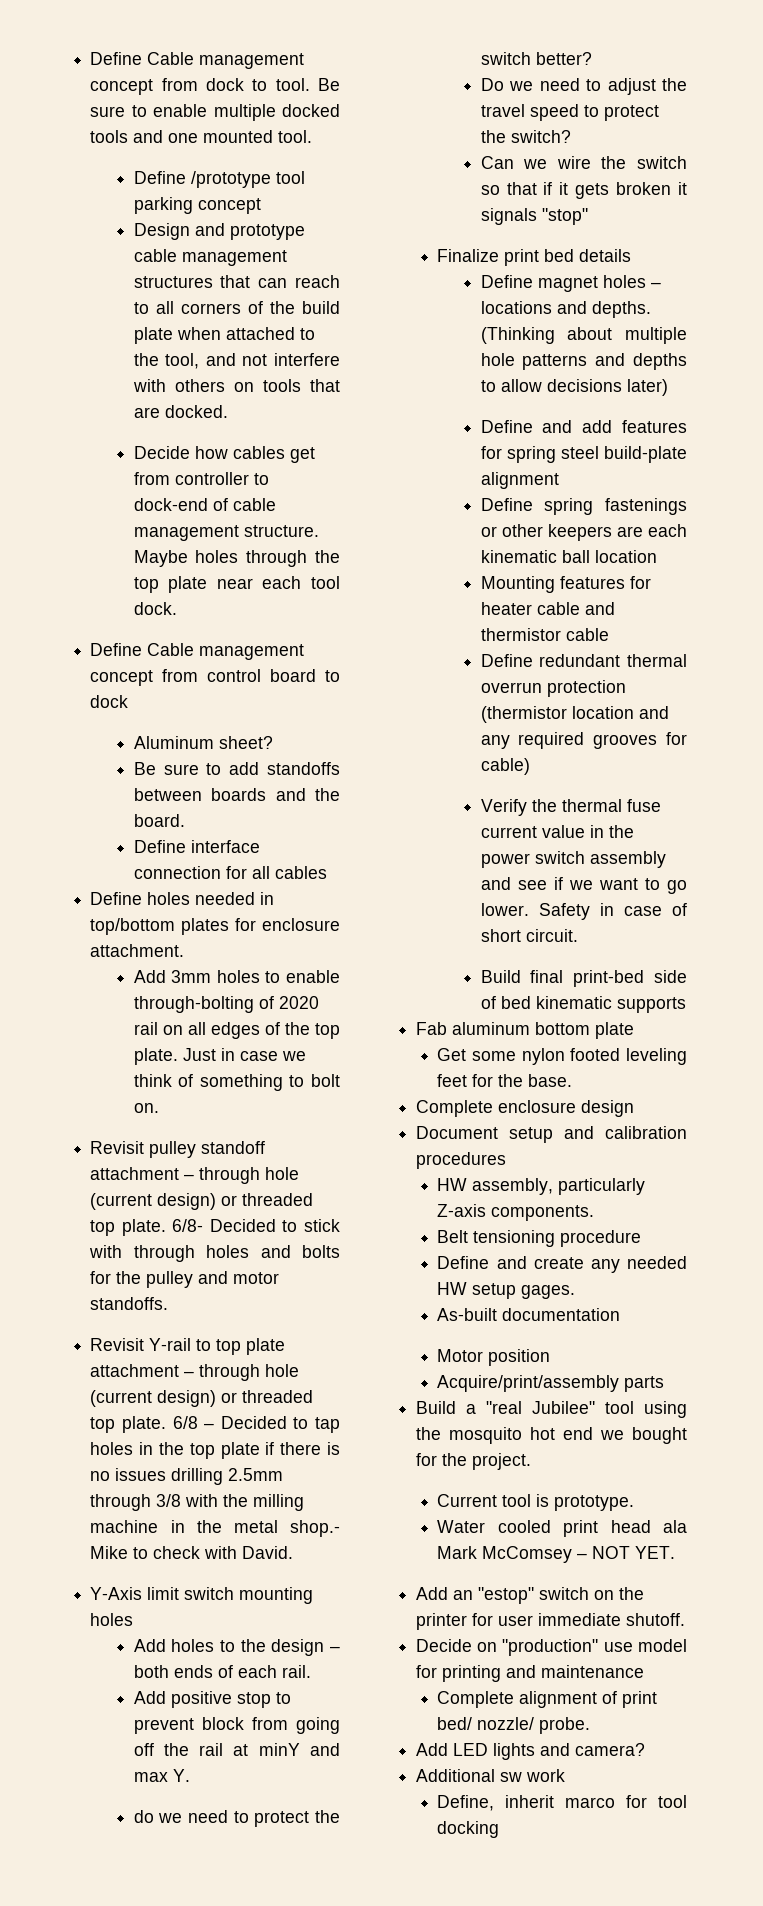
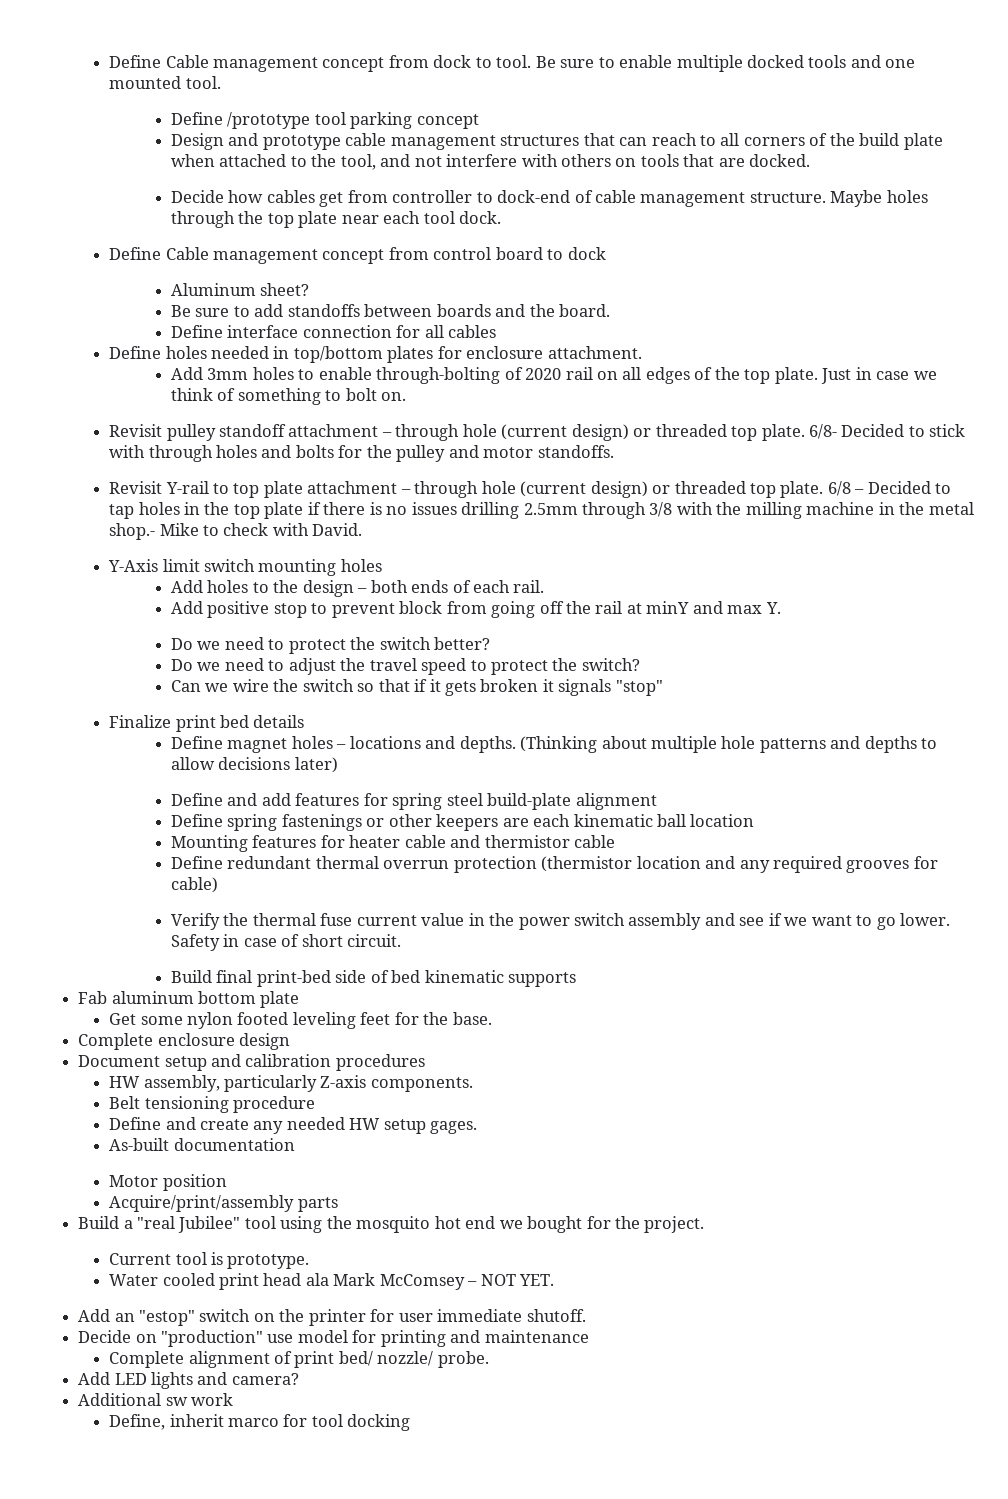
- do we need to protect the switch better?
+ Do we need to protect the switch better?

